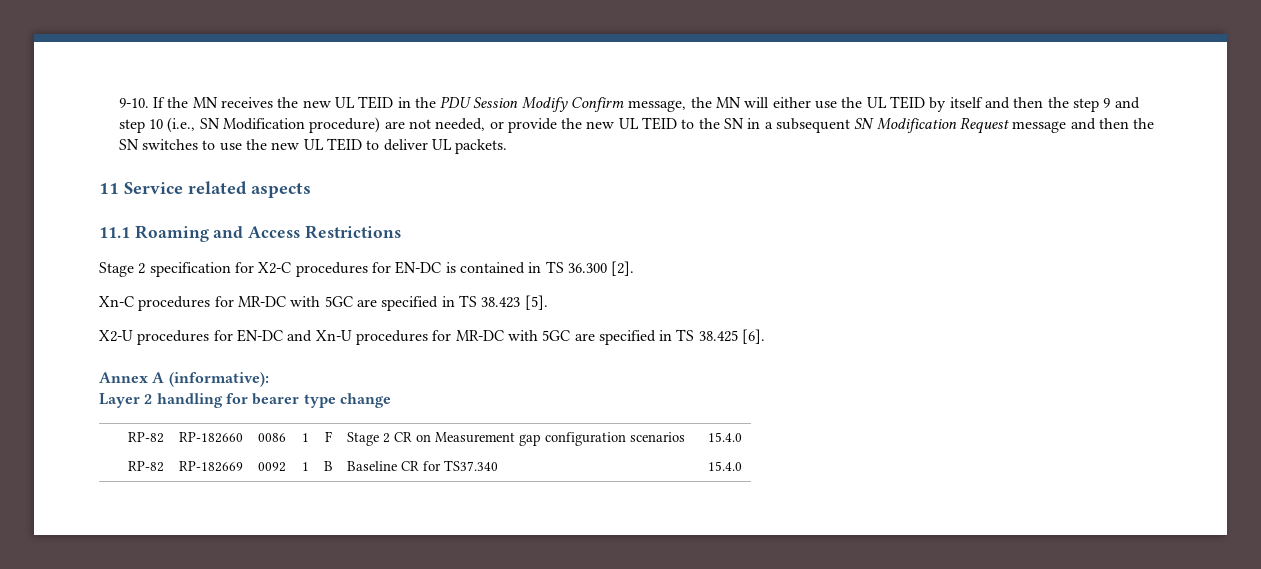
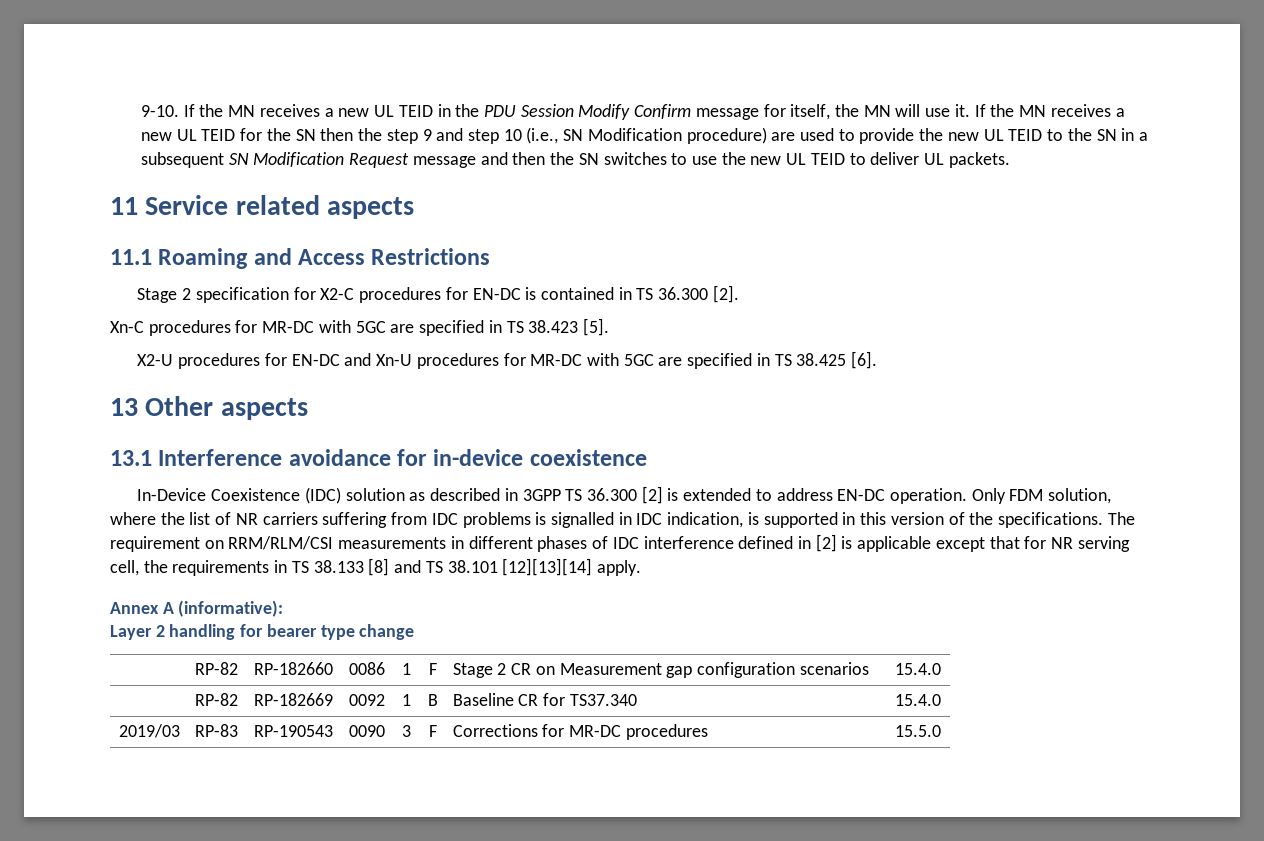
- If the MN receives the new UL TEID in the PDU Session Modify Confirm message, the MN will either use the UL TEID by itself and then the step 9 and step 10 (i.e., SN Modification procedure) are not needed, or provide the new UL TEID to the SN in a subsequent SN Modification Request message and then the SN switches to use the new UL TEID to deliver UL packets.
+ If the MN receives a new UL TEID in the PDU Session Modify Confirm message for itself, the MN will use it. If the MN receives a new UL TEID for the SN then the step 9 and step 10 (i.e., SN Modification procedure) are used to provide the new UL TEID to the SN in a subsequent SN Modification Request message and then the SN switches to use the new UL TEID to deliver UL packets.
+ 13 Other aspects
+ 13.1 Interference avoidance for in-device coexistence
+ In-Device Coexistence (IDC) solution as described in 3GPP TS 36.300 [2] is extended to address EN-DC operation. Only FDM solution, where the list of NR carriers suffering from IDC problems is signalled in IDC indication, is supported in this version of the specifications. The requirement on RRM/RLM/CSI measurements in different phases of IDC interference defined in [2] is applicable except that for NR serving cell, the requirements in TS 38.133 [8] and TS 38.101 [12][13][14] apply.
+ 2019/03 | RP-83 | RP-190543 | 0090 | 3 | F | Corrections for MR-DC procedures | 15.5.0

